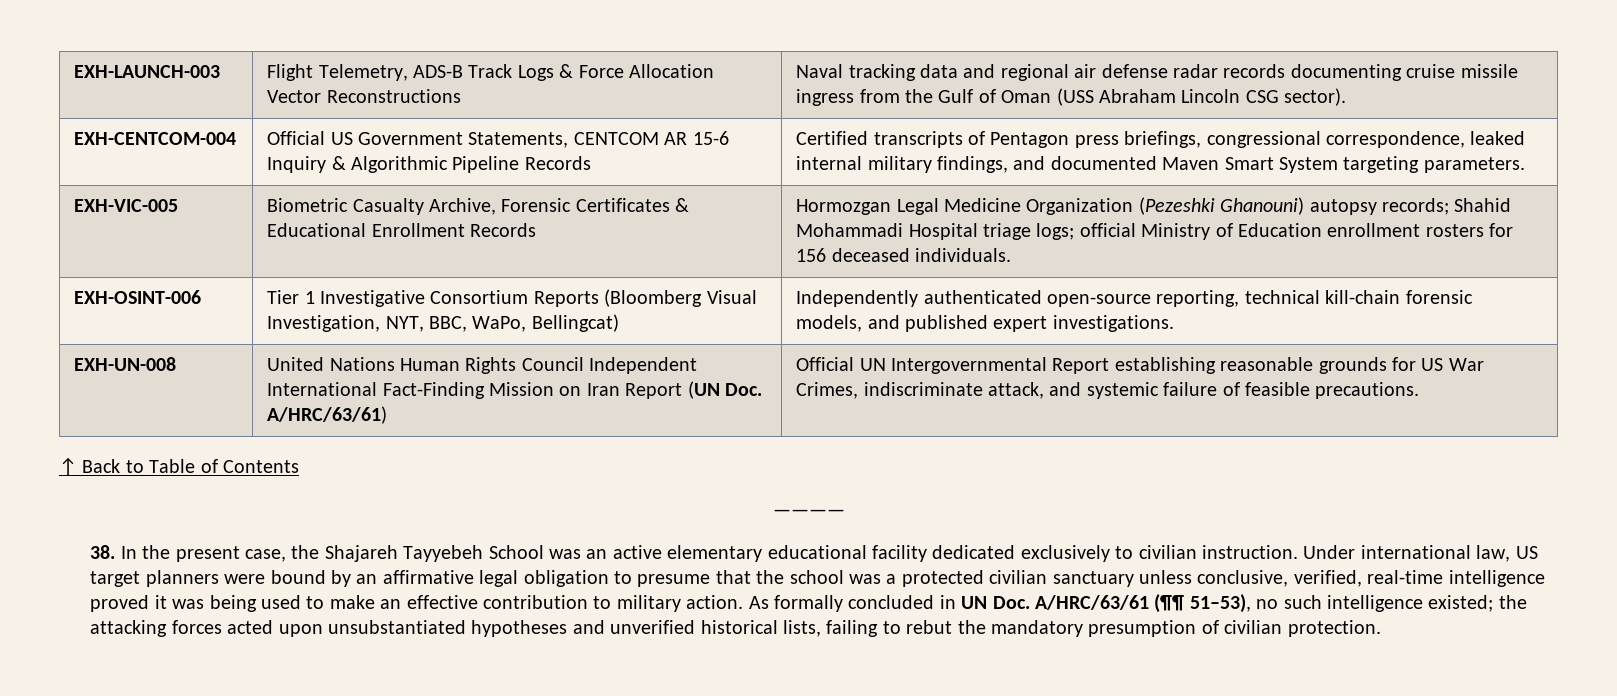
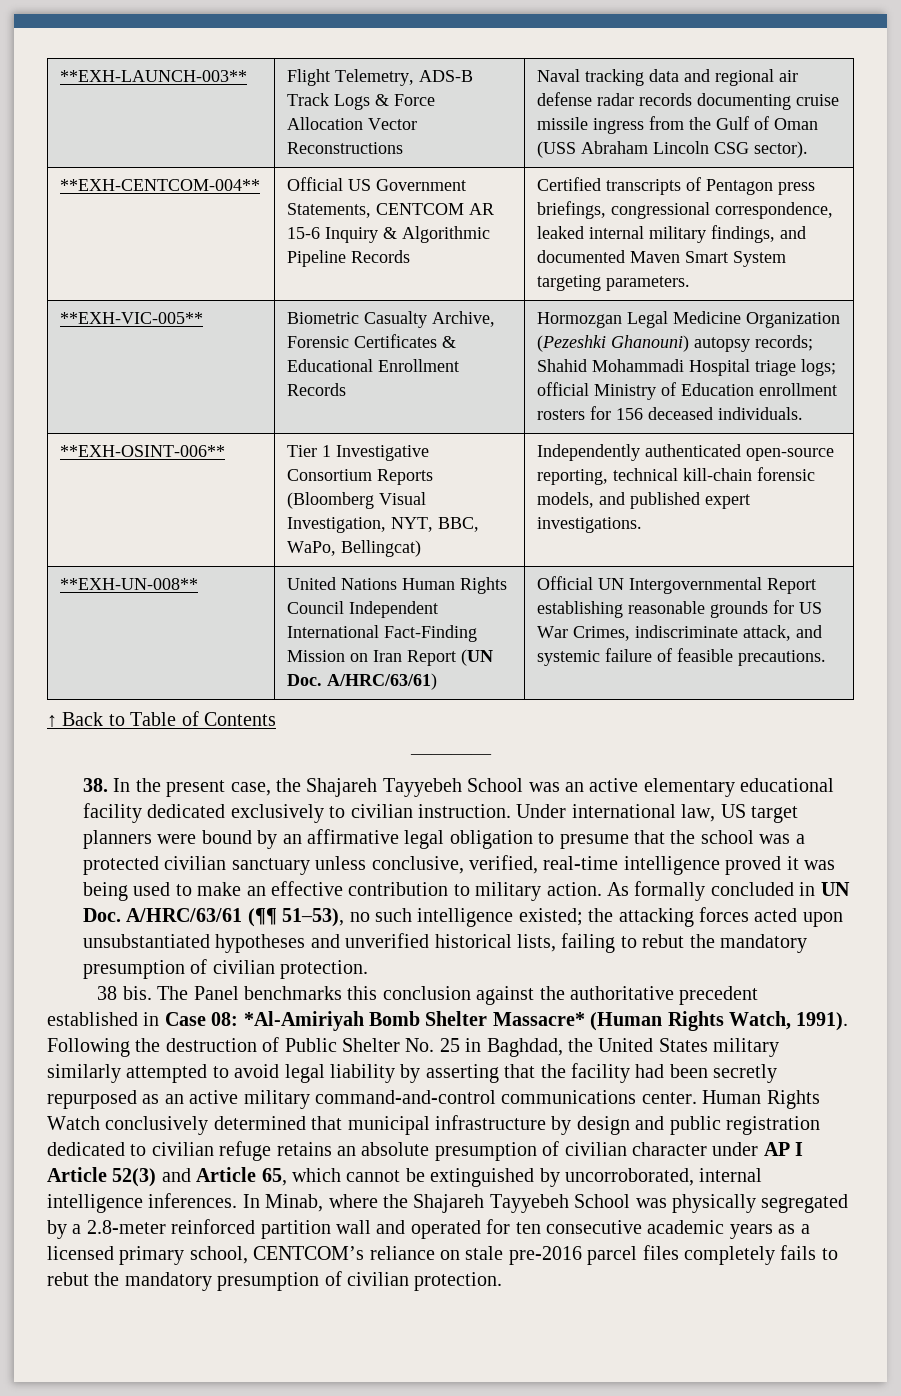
- EXH-LAUNCH-003 | Flight Telemetry, ADS-B Track Logs & Force Allocation Vector Reconstructions | Naval tracking data and regional air defense radar records documenting cruise missile ingress from the Gulf of Oman (USS Abraham Lincoln CSG sector).
+ **EXH-LAUNCH-003** | Flight Telemetry, ADS-B Track Logs & Force Allocation Vector Reconstructions | Naval tracking data and regional air defense radar records documenting cruise missile ingress from the Gulf of Oman (USS Abraham Lincoln CSG sector).
- EXH-CENTCOM-004 | Official US Government Statements, CENTCOM AR 15-6 Inquiry & Algorithmic Pipeline Records | Certified transcripts of Pentagon press briefings, congressional correspondence, leaked internal military findings, and documented Maven Smart System targeting parameters.
+ **EXH-CENTCOM-004** | Official US Government Statements, CENTCOM AR 15-6 Inquiry & Algorithmic Pipeline Records | Certified transcripts of Pentagon press briefings, congressional correspondence, leaked internal military findings, and documented Maven Smart System targeting parameters.
- EXH-VIC-005 | Biometric Casualty Archive, Forensic Certificates & Educational Enrollment Records | Hormozgan Legal Medicine Organization (Pezeshki Ghanouni) autopsy records; Shahid Mohammadi Hospital triage logs; official Ministry of Education enrollment rosters for 156 deceased individuals.
+ **EXH-VIC-005** | Biometric Casualty Archive, Forensic Certificates & Educational Enrollment Records | Hormozgan Legal Medicine Organization (Pezeshki Ghanouni) autopsy records; Shahid Mohammadi Hospital triage logs; official Ministry of Education enrollment rosters for 156 deceased individuals.
- EXH-OSINT-006 | Tier 1 Investigative Consortium Reports (Bloomberg Visual Investigation, NYT, BBC, WaPo, Bellingcat) | Independently authenticated open-source reporting, technical kill-chain forensic models, and published expert investigations.
+ **EXH-OSINT-006** | Tier 1 Investigative Consortium Reports (Bloomberg Visual Investigation, NYT, BBC, WaPo, Bellingcat) | Independently authenticated open-source reporting, technical kill-chain forensic models, and published expert investigations.
- EXH-UN-008 | United Nations Human Rights Council Independent International Fact-Finding Mission on Iran Report (UN Doc. A/HRC/63/61) | Official UN Intergovernmental Report establishing reasonable grounds for US War Crimes, indiscriminate attack, and systemic failure of feasible precautions.
+ **EXH-UN-008** | United Nations Human Rights Council Independent International Fact-Finding Mission on Iran Report (UN Doc. A/HRC/63/61) | Official UN Intergovernmental Report establishing reasonable grounds for US War Crimes, indiscriminate attack, and systemic failure of feasible precautions.
+ 38 bis. The Panel benchmarks this conclusion against the authoritative precedent established in Case 08: *Al-Amiriyah Bomb Shelter Massacre* (Human Rights Watch, 1991). Following the destruction of Public Shelter No. 25 in Baghdad, the United States military similarly attempted to avoid legal liability by asserting that the facility had been secretly repurposed as an active military command-and-control communications center. Human Rights Watch conclusively determined that municipal infrastructure by design and public registration dedicated to civilian refuge retains an absolute presumption of civilian character under AP I Article 52(3) and Article 65, which cannot be extinguished by uncorroborated, internal intelligence inferences. In Minab, where the Shajareh Tayyebeh School was physically segregated by a 2.8-meter reinforced partition wall and operated for ten consecutive academic years as a licensed primary school, CENTCOM’s reliance on stale pre-2016 parcel files completely fails to rebut the mandatory presumption of civilian protection.

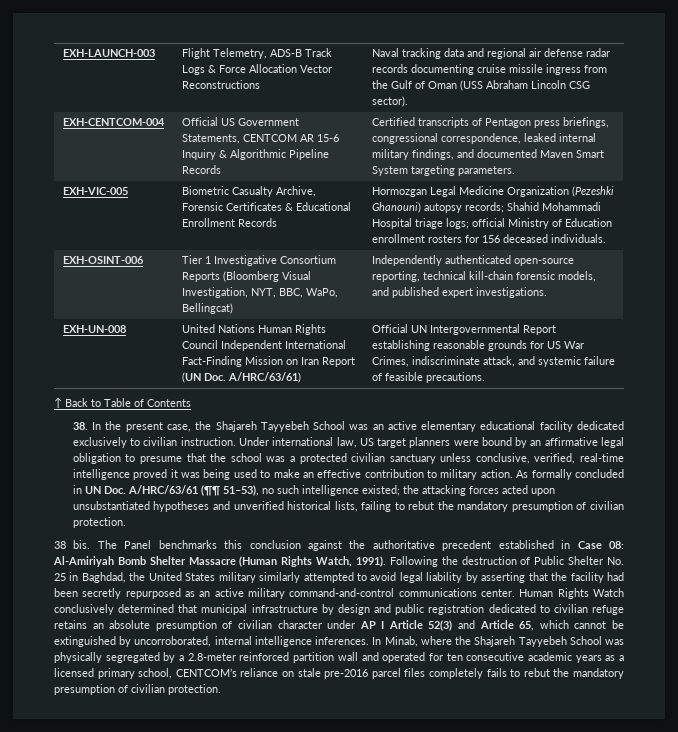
- **EXH-LAUNCH-003** | Flight Telemetry, ADS-B Track Logs & Force Allocation Vector Reconstructions | Naval tracking data and regional air defense radar records documenting cruise missile ingress from the Gulf of Oman (USS Abraham Lincoln CSG sector).
+ EXH-LAUNCH-003 | Flight Telemetry, ADS-B Track Logs & Force Allocation Vector Reconstructions | Naval tracking data and regional air defense radar records documenting cruise missile ingress from the Gulf of Oman (USS Abraham Lincoln CSG sector).
- **EXH-CENTCOM-004** | Official US Government Statements, CENTCOM AR 15-6 Inquiry & Algorithmic Pipeline Records | Certified transcripts of Pentagon press briefings, congressional correspondence, leaked internal military findings, and documented Maven Smart System targeting parameters.
+ EXH-CENTCOM-004 | Official US Government Statements, CENTCOM AR 15-6 Inquiry & Algorithmic Pipeline Records | Certified transcripts of Pentagon press briefings, congressional correspondence, leaked internal military findings, and documented Maven Smart System targeting parameters.
- **EXH-VIC-005** | Biometric Casualty Archive, Forensic Certificates & Educational Enrollment Records | Hormozgan Legal Medicine Organization (Pezeshki Ghanouni) autopsy records; Shahid Mohammadi Hospital triage logs; official Ministry of Education enrollment rosters for 156 deceased individuals.
+ EXH-VIC-005 | Biometric Casualty Archive, Forensic Certificates & Educational Enrollment Records | Hormozgan Legal Medicine Organization (Pezeshki Ghanouni) autopsy records; Shahid Mohammadi Hospital triage logs; official Ministry of Education enrollment rosters for 156 deceased individuals.
- **EXH-OSINT-006** | Tier 1 Investigative Consortium Reports (Bloomberg Visual Investigation, NYT, BBC, WaPo, Bellingcat) | Independently authenticated open-source reporting, technical kill-chain forensic models, and published expert investigations.
+ EXH-OSINT-006 | Tier 1 Investigative Consortium Reports (Bloomberg Visual Investigation, NYT, BBC, WaPo, Bellingcat) | Independently authenticated open-source reporting, technical kill-chain forensic models, and published expert investigations.
- **EXH-UN-008** | United Nations Human Rights Council Independent International Fact-Finding Mission on Iran Report (UN Doc. A/HRC/63/61) | Official UN Intergovernmental Report establishing reasonable grounds for US War Crimes, indiscriminate attack, and systemic failure of feasible precautions.
+ EXH-UN-008 | United Nations Human Rights Council Independent International Fact-Finding Mission on Iran Report (UN Doc. A/HRC/63/61) | Official UN Intergovernmental Report establishing reasonable grounds for US War Crimes, indiscriminate attack, and systemic failure of feasible precautions.
- ————
- The Panel benchmarks this conclusion against the authoritative precedent established in Case 08: *Al-Amiriyah Bomb Shelter Massacre* (Human Rights Watch, 1991).
+ The Panel benchmarks this conclusion against the authoritative precedent established in Case 08: Al-Amiriyah Bomb Shelter Massacre (Human Rights Watch, 1991).

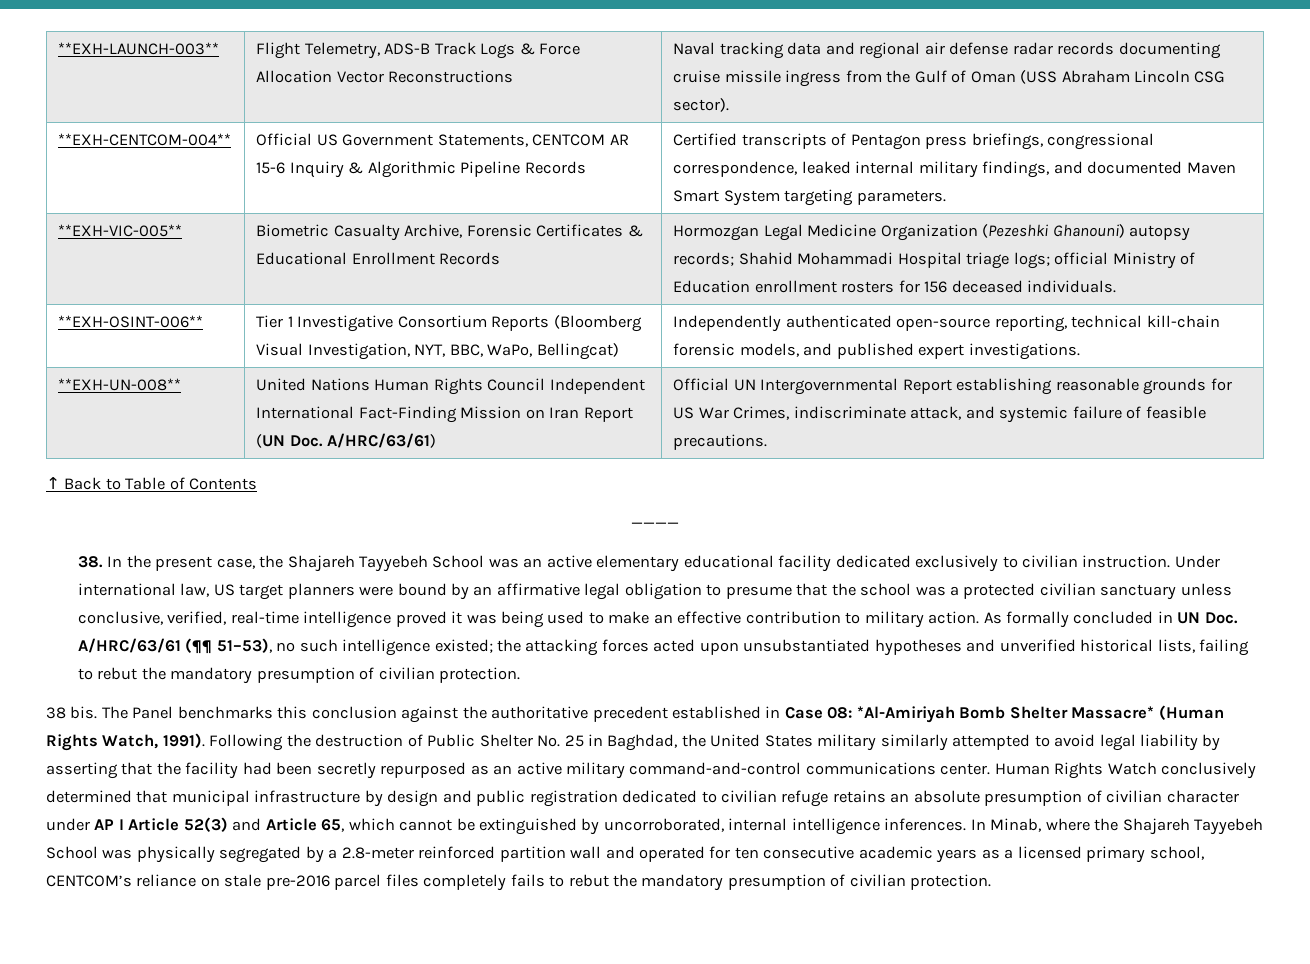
- EXH-LAUNCH-003 | Flight Telemetry, ADS-B Track Logs & Force Allocation Vector Reconstructions | Naval tracking data and regional air defense radar records documenting cruise missile ingress from the Gulf of Oman (USS Abraham Lincoln CSG sector).
+ **EXH-LAUNCH-003** | Flight Telemetry, ADS-B Track Logs & Force Allocation Vector Reconstructions | Naval tracking data and regional air defense radar records documenting cruise missile ingress from the Gulf of Oman (USS Abraham Lincoln CSG sector).
- EXH-CENTCOM-004 | Official US Government Statements, CENTCOM AR 15-6 Inquiry & Algorithmic Pipeline Records | Certified transcripts of Pentagon press briefings, congressional correspondence, leaked internal military findings, and documented Maven Smart System targeting parameters.
+ **EXH-CENTCOM-004** | Official US Government Statements, CENTCOM AR 15-6 Inquiry & Algorithmic Pipeline Records | Certified transcripts of Pentagon press briefings, congressional correspondence, leaked internal military findings, and documented Maven Smart System targeting parameters.
- EXH-VIC-005 | Biometric Casualty Archive, Forensic Certificates & Educational Enrollment Records | Hormozgan Legal Medicine Organization (Pezeshki Ghanouni) autopsy records; Shahid Mohammadi Hospital triage logs; official Ministry of Education enrollment rosters for 156 deceased individuals.
+ **EXH-VIC-005** | Biometric Casualty Archive, Forensic Certificates & Educational Enrollment Records | Hormozgan Legal Medicine Organization (Pezeshki Ghanouni) autopsy records; Shahid Mohammadi Hospital triage logs; official Ministry of Education enrollment rosters for 156 deceased individuals.
- EXH-OSINT-006 | Tier 1 Investigative Consortium Reports (Bloomberg Visual Investigation, NYT, BBC, WaPo, Bellingcat) | Independently authenticated open-source reporting, technical kill-chain forensic models, and published expert investigations.
+ **EXH-OSINT-006** | Tier 1 Investigative Consortium Reports (Bloomberg Visual Investigation, NYT, BBC, WaPo, Bellingcat) | Independently authenticated open-source reporting, technical kill-chain forensic models, and published expert investigations.
- EXH-UN-008 | United Nations Human Rights Council Independent International Fact-Finding Mission on Iran Report (UN Doc. A/HRC/63/61) | Official UN Intergovernmental Report establishing reasonable grounds for US War Crimes, indiscriminate attack, and systemic failure of feasible precautions.
+ **EXH-UN-008** | United Nations Human Rights Council Independent International Fact-Finding Mission on Iran Report (UN Doc. A/HRC/63/61) | Official UN Intergovernmental Report establishing reasonable grounds for US War Crimes, indiscriminate attack, and systemic failure of feasible precautions.
+ ————
- The Panel benchmarks this conclusion against the authoritative precedent established in Case 08: Al-Amiriyah Bomb Shelter Massacre (Human Rights Watch, 1991).
+ The Panel benchmarks this conclusion against the authoritative precedent established in Case 08: *Al-Amiriyah Bomb Shelter Massacre* (Human Rights Watch, 1991).

